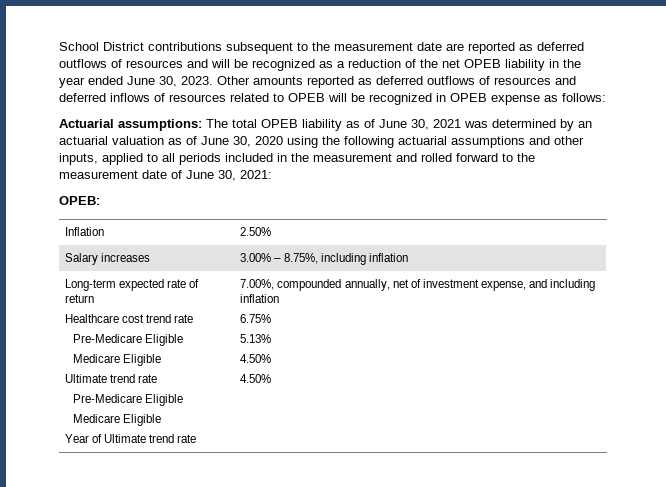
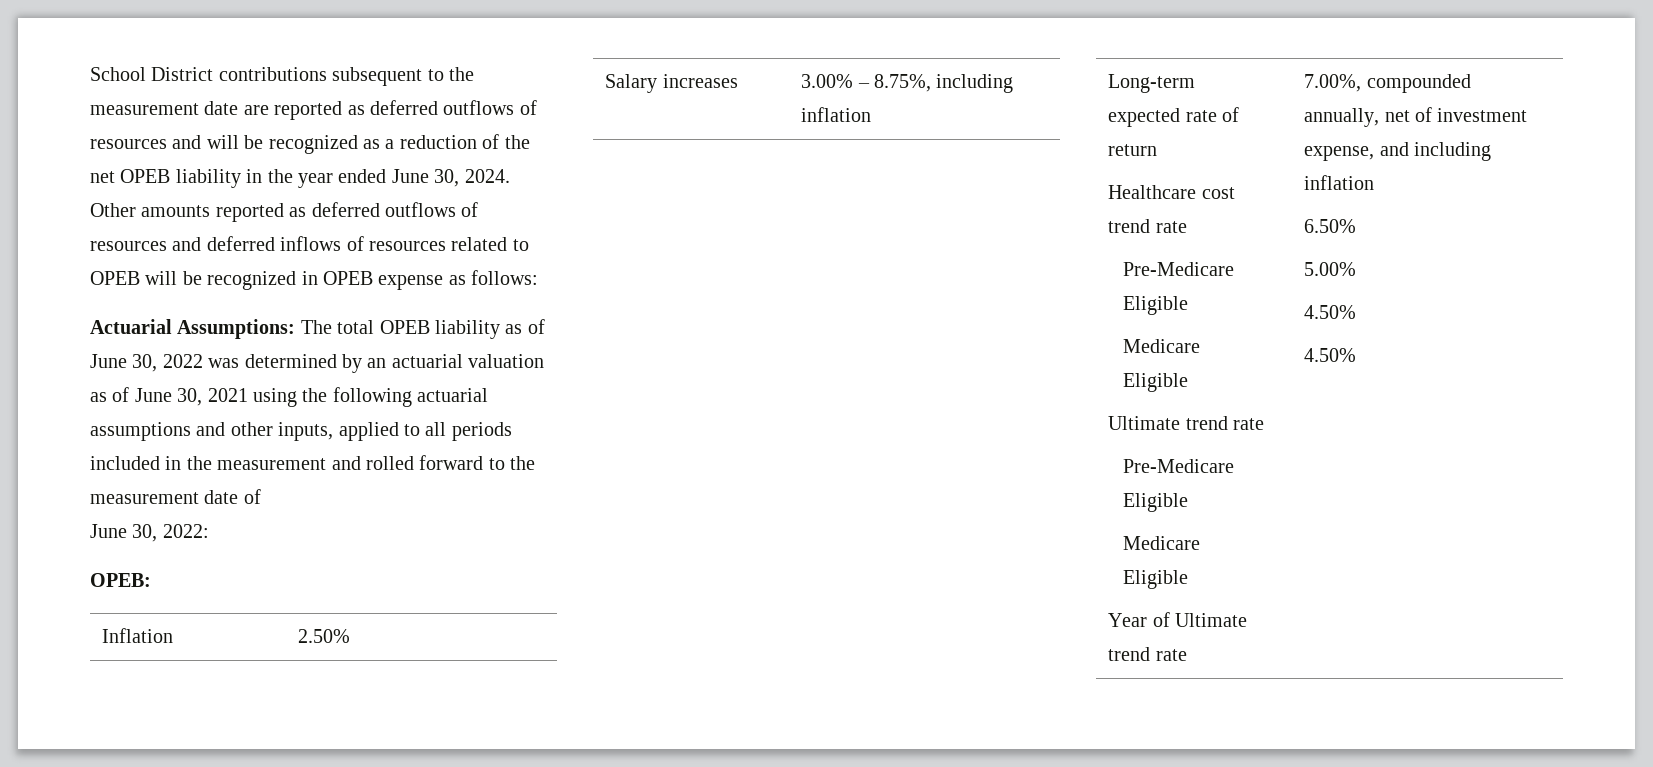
- School District contributions subsequent to the measurement date are reported as deferred outflows of resources and will be recognized as a reduction of the net OPEB liability in the year ended June 30, 2023.
+ School District contributions subsequent to the measurement date are reported as deferred outflows of resources and will be recognized as a reduction of the net OPEB liability in the year ended June 30, 2024.
- Actuarial assumptions: The total OPEB liability as of June 30, 2021 was determined by an actuarial valuation as of June 30, 2020 using the following actuarial assumptions and other inputs, applied to all periods included in the measurement and rolled forward to the measurement date of June 30, 2021:
+ Actuarial Assumptions: The total OPEB liability as of June 30, 2022 was determined by an actuarial valuation as of June 30, 2021 using the following actuarial assumptions and other inputs, applied to all periods included in the measurement and rolled forward to the measurement date of
+ June 30, 2022:
  Long-term expected rate of return
  Healthcare cost trend rate
  Pre-Medicare Eligible
  Medicare Eligible
  Ultimate trend rate
  Pre-Medicare Eligible
  Medicare Eligible
  Year of Ultimate trend rate | 7.00%, compounded annually, net of investment expense, and including inflation
- 6.75%
- 5.13%
+ 6.50%
+ 5.00%

